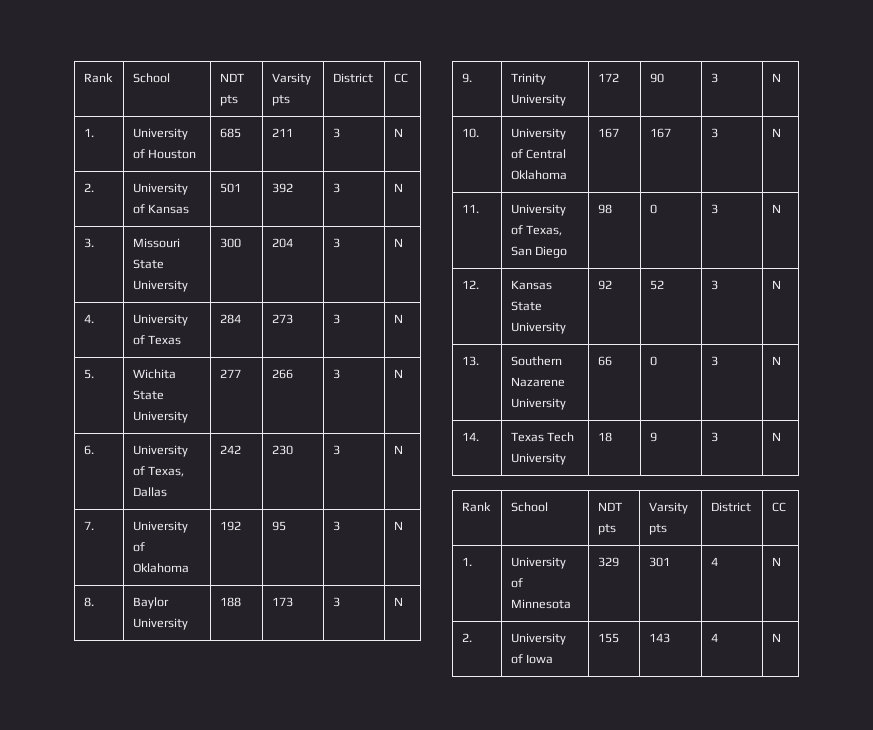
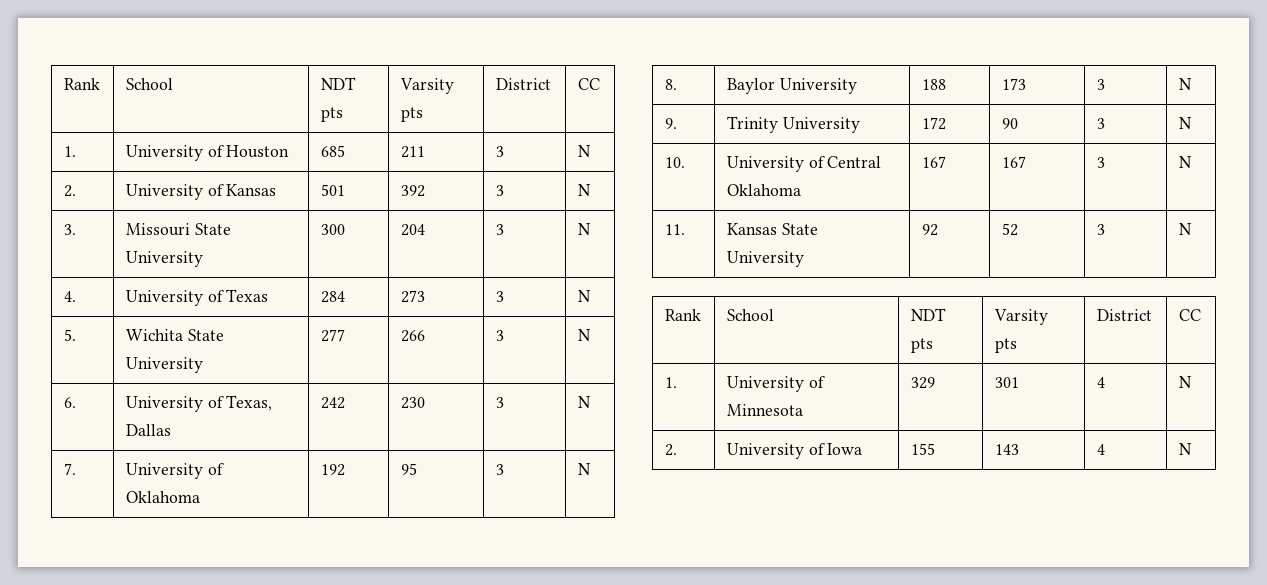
- 11. | University of Texas, San Diego | 98 | 0 | 3 | N
- 12. | Kansas State University | 92 | 52 | 3 | N
+ 11. | Kansas State University | 92 | 52 | 3 | N
- 13. | Southern Nazarene University | 66 | 0 | 3 | N
- 14. | Texas Tech University | 18 | 9 | 3 | N

